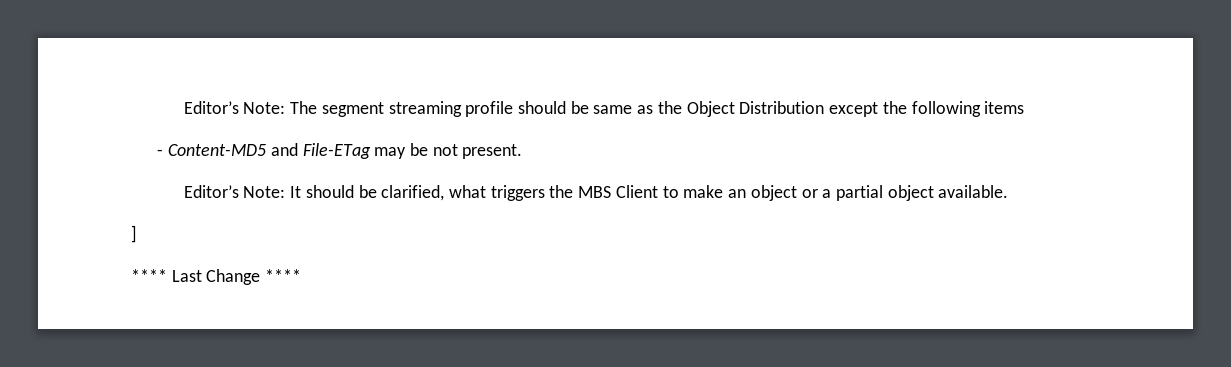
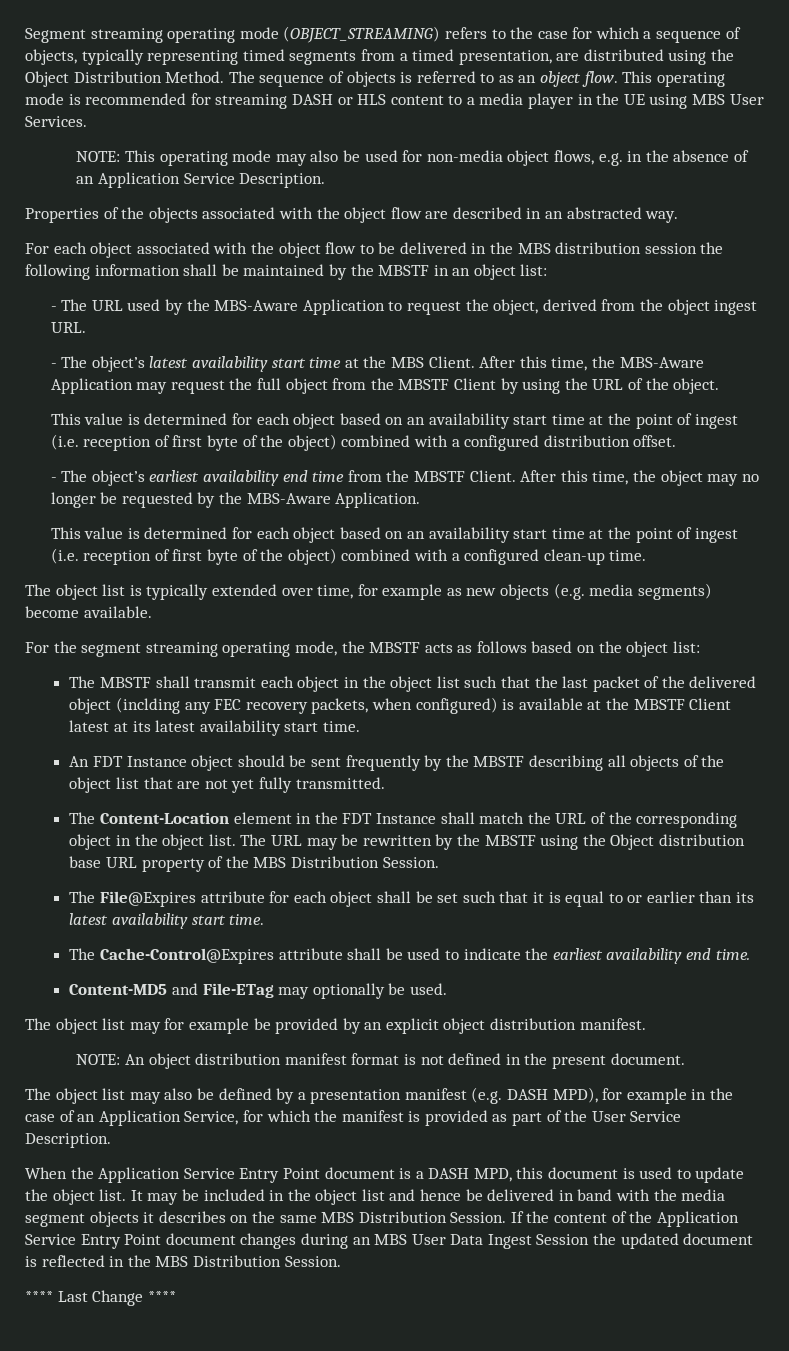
- Editor’s Note: The segment streaming profile should be same as the Object Distribution except the following items
- - Content-MD5 and File-ETag may be not present.
- Editor’s Note: It should be clarified, what triggers the MBS Client to make an object or a partial object available.
- ]
+ Segment streaming operating mode (OBJECT_STREAMING) refers to the case for which a sequence of objects, typically representing timed segments from a timed presentation, are distributed using the Object Distribution Method. The sequence of objects is referred to as an object flow. This operating mode is recommended for streaming DASH or HLS content to a media player in the UE using MBS User Services.
+ NOTE: This operating mode may also be used for non-media object flows, e.g. in the absence of an Application Service Description.
+ Properties of the objects associated with the object flow are described in an abstracted way.
+ For each object associated with the object flow to be delivered in the MBS distribution session the following information shall be maintained by the MBSTF in an object list:
+ - The URL used by the MBS-Aware Application to request the object, derived from the object ingest URL.
+ - The object’s latest availability start time at the MBS Client. After this time, the MBS-Aware Application may request the full object from the MBSTF Client by using the URL of the object.
+ This value is determined for each object based on an availability start time at the point of ingest (i.e. reception of first byte of the object) combined with a configured distribution offset.
+ - The object’s earliest availability end time from the MBSTF Client. After this time, the object may no longer be requested by the MBS-Aware Application.
+ This value is determined for each object based on an availability start time at the point of ingest (i.e. reception of first byte of the object) combined with a configured clean-up time.
+ The object list is typically extended over time, for example as new objects (e.g. media segments) become available.
+ For the segment streaming operating mode, the MBSTF acts as follows based on the object list:
+ The MBSTF shall transmit each object in the object list such that the last packet of the delivered object (inclding any FEC recovery packets, when configured) is available at the MBSTF Client latest at its latest availability start time.
+ An FDT Instance object should be sent frequently by the MBSTF describing all objects of the object list that are not yet fully transmitted.
+ The Content-Location element in the FDT Instance shall match the URL of the corresponding object in the object list. The URL may be rewritten by the MBSTF using the Object distribution base URL property of the MBS Distribution Session.
+ The File@Expires attribute for each object shall be set such that it is equal to or earlier than its latest availability start time.
+ The Cache-Control@Expires attribute shall be used to indicate the earliest availability end time.
+ Content-MD5 and File-ETag may optionally be used.
+ The object list may for example be provided by an explicit object distribution manifest.
+ NOTE: An object distribution manifest format is not defined in the present document.
+ The object list may also be defined by a presentation manifest (e.g. DASH MPD), for example in the case of an Application Service, for which the manifest is provided as part of the User Service Description.
+ When the Application Service Entry Point document is a DASH MPD, this document is used to update the object list. It may be included in the object list and hence be delivered in band with the media segment objects it describes on the same MBS Distribution Session. If the content of the Application Service Entry Point document changes during an MBS User Data Ingest Session the updated document is reflected in the MBS Distribution Session.

